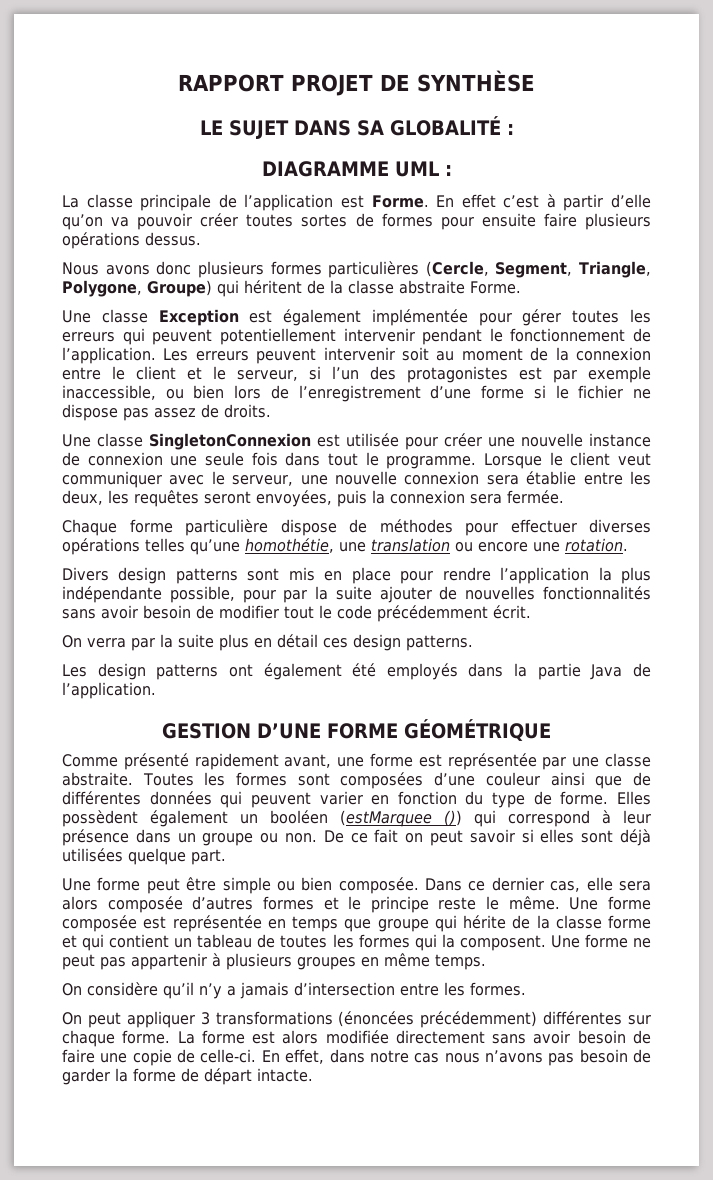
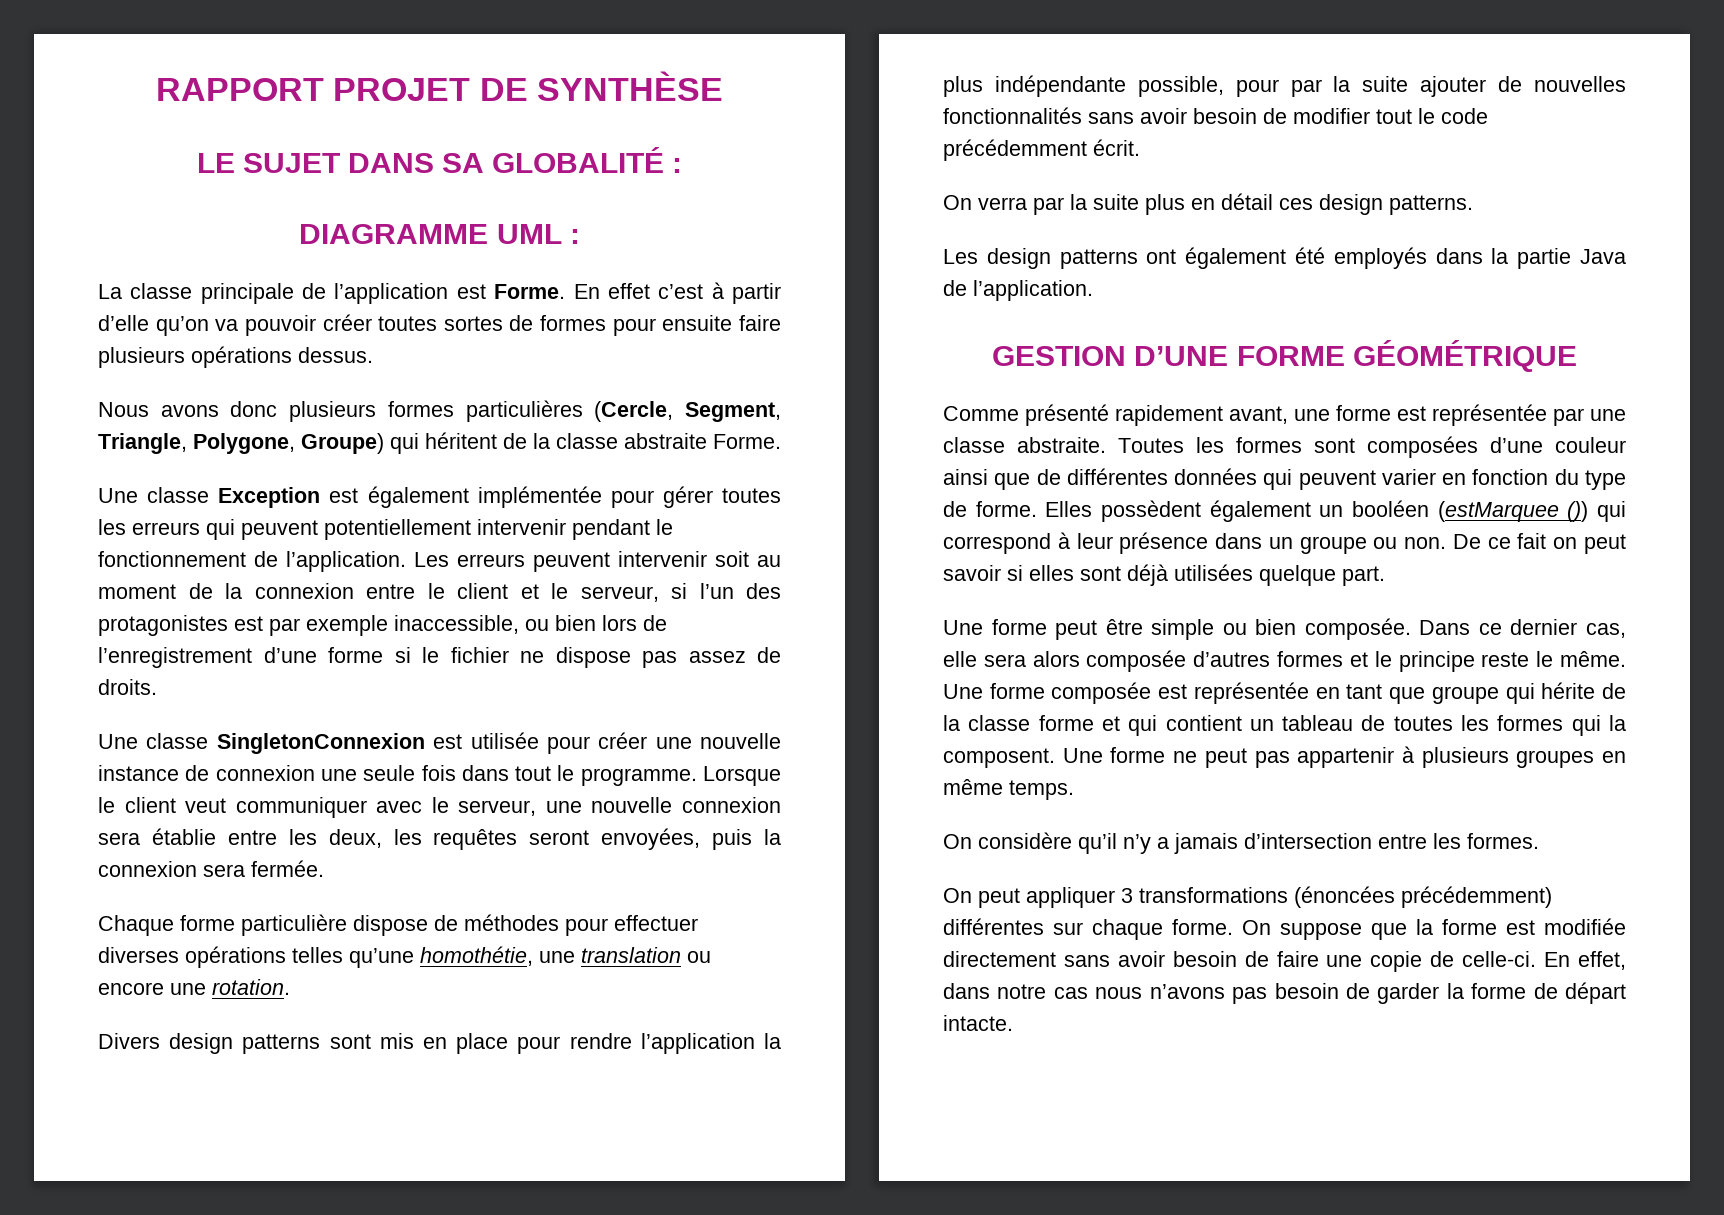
- Une forme composée est représentée en temps que groupe qui hérite de la classe forme et qui contient un tableau de toutes les formes qui la composent.
+ Une forme composée est représentée en tant que groupe qui hérite de la classe forme et qui contient un tableau de toutes les formes qui la composent.
- La forme est alors modifiée directement sans avoir besoin de faire une copie de celle-ci.
+ On suppose que la forme est modifiée directement sans avoir besoin de faire une copie de celle-ci.

